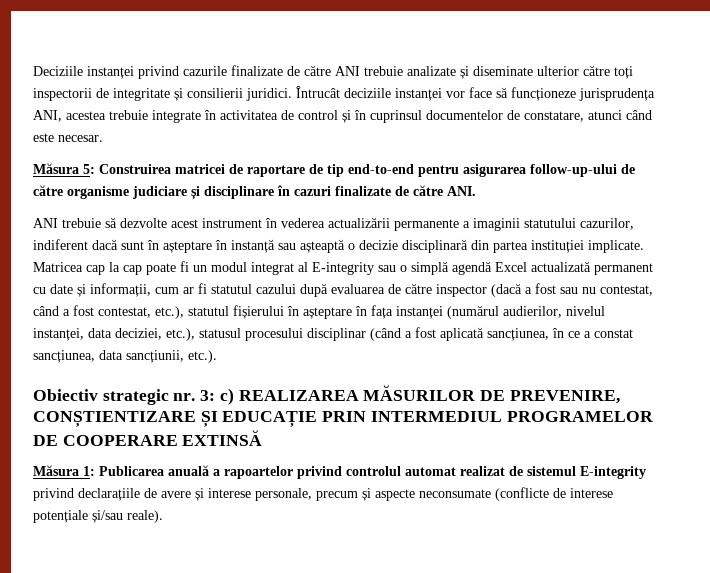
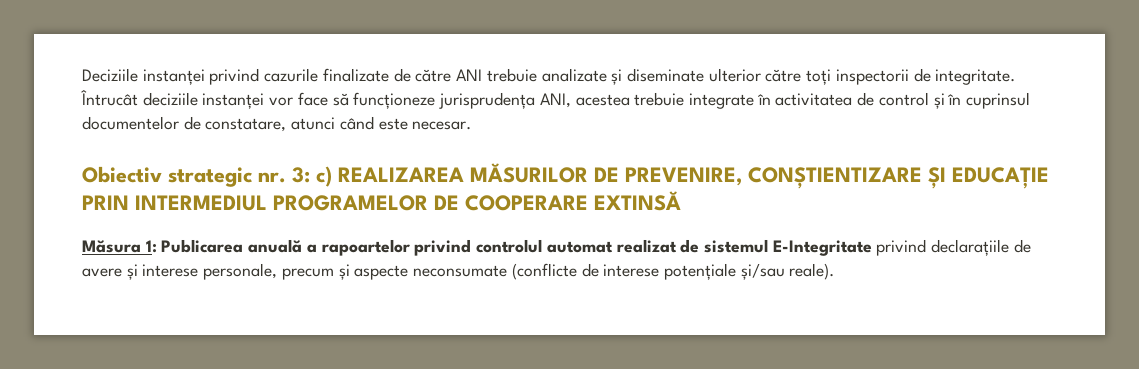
- Deciziile instanței privind cazurile finalizate de către ANI trebuie analizate și diseminate ulterior către toți inspectorii de integritate și consilierii juridici.
+ Deciziile instanței privind cazurile finalizate de către ANI trebuie analizate și diseminate ulterior către toți inspectorii de integritate.
- Măsura 5: Construirea matricei de raportare de tip end-to-end pentru asigurarea follow-up-ului de către organisme judiciare și disciplinare în cazuri finalizate de către ANI.
- ANI trebuie să dezvolte acest instrument în vederea actualizării permanente a imaginii statutului cazurilor, indiferent dacă sunt în așteptare în instanță sau așteaptă o decizie disciplinară din partea instituției implicate. Matricea cap la cap poate fi un modul integrat al E-integrity sau o simplă agendă Excel actualizată permanent cu date și informații, cum ar fi statutul cazului după evaluarea de către inspector (dacă a fost sau nu contestat, când a fost contestat, etc.), statutul fișierului în așteptare în fața instanței (numărul audierilor, nivelul instanței, data deciziei, etc.), statusul procesului disciplinar (când a fost aplicată sancțiunea, în ce a constat sancțiunea, data sancțiunii, etc.).
- Măsura 1: Publicarea anuală a rapoartelor privind controlul automat realizat de sistemul E-integrity privind declarațiile de avere și interese personale, precum și aspecte neconsumate (conflicte de interese potențiale și/sau reale).
+ Măsura 1: Publicarea anuală a rapoartelor privind controlul automat realizat de sistemul E-Integritate privind declarațiile de avere și interese personale, precum și aspecte neconsumate (conflicte de interese potențiale și/sau reale).

